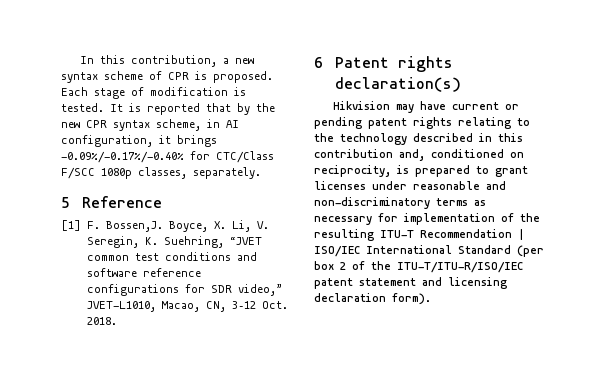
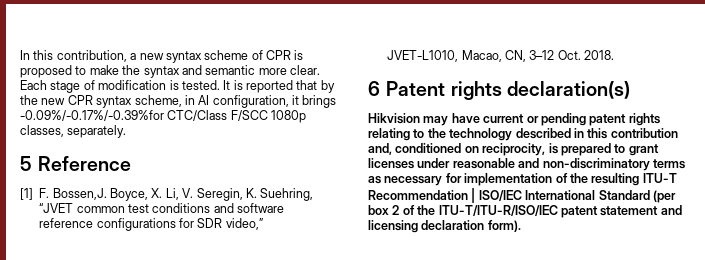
- In this contribution, a new syntax scheme of CPR is proposed.
+ In this contribution, a new syntax scheme of CPR is proposed to make the syntax and semantic more clear.
- It is reported that by the new CPR syntax scheme, in AI configuration, it brings -0.09%/-0.17%/-0.40% for CTC/Class F/SCC 1080p classes, separately.
+ It is reported that by the new CPR syntax scheme, in AI configuration, it brings -0.09%/-0.17%/-0.39%for CTC/Class F/SCC 1080p classes, separately.

